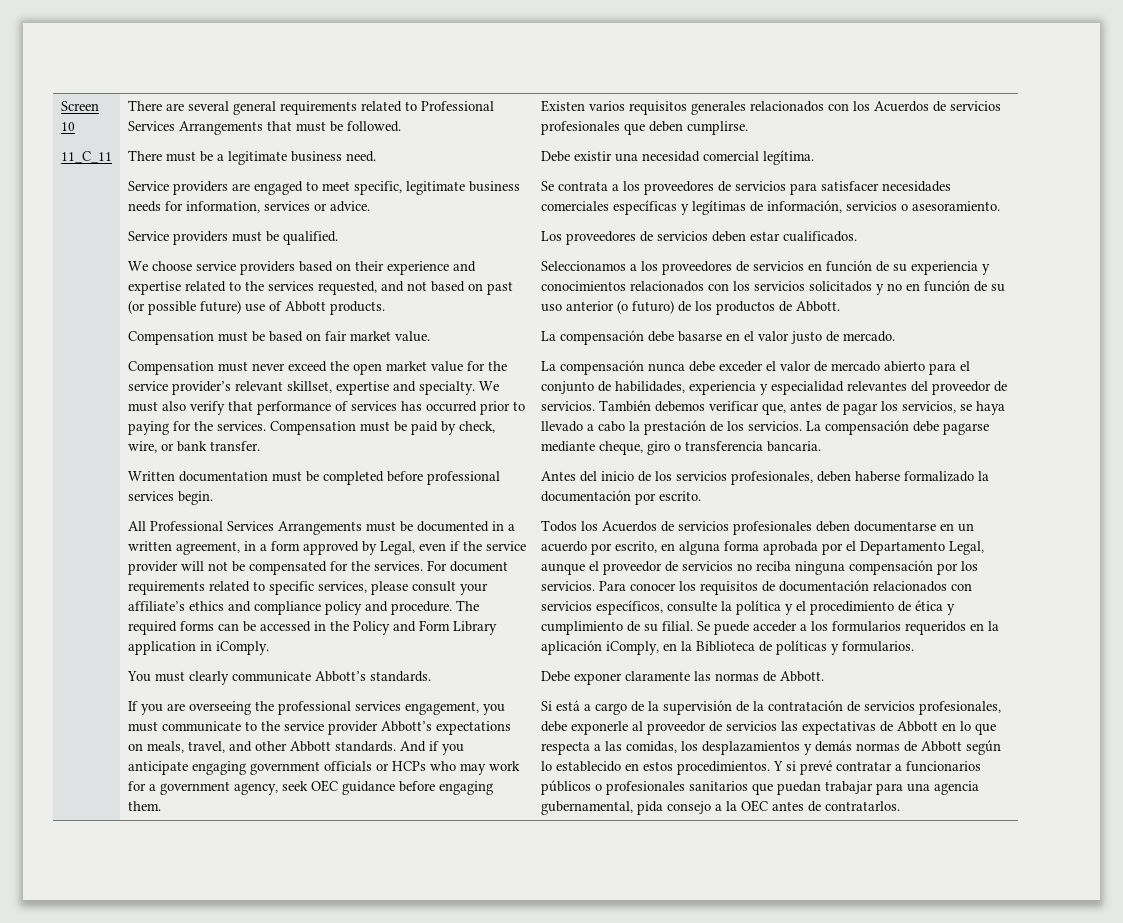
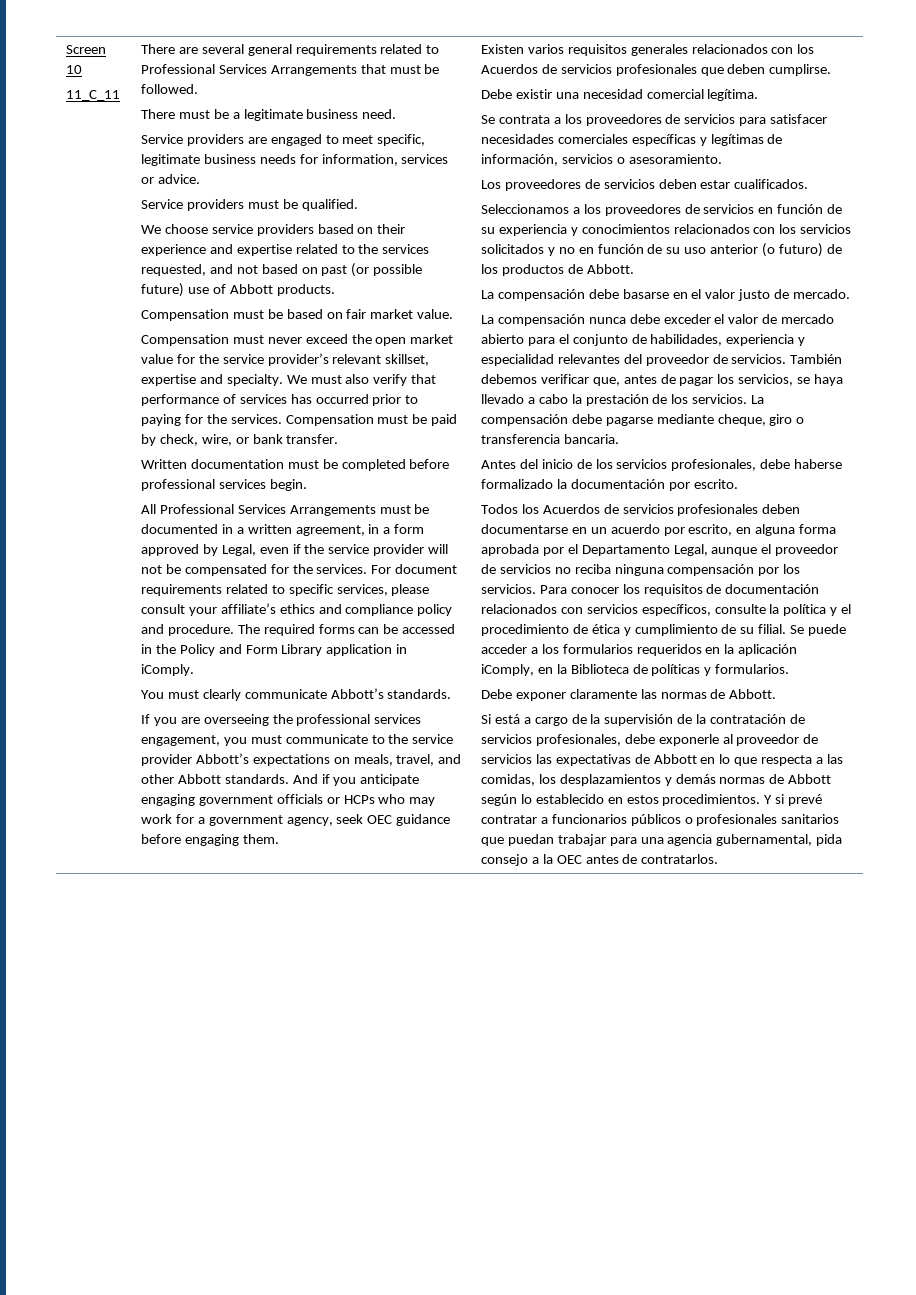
- Antes del inicio de los servicios profesionales, deben haberse formalizado la documentación por escrito.
+ Antes del inicio de los servicios profesionales, debe haberse formalizado la documentación por escrito.

